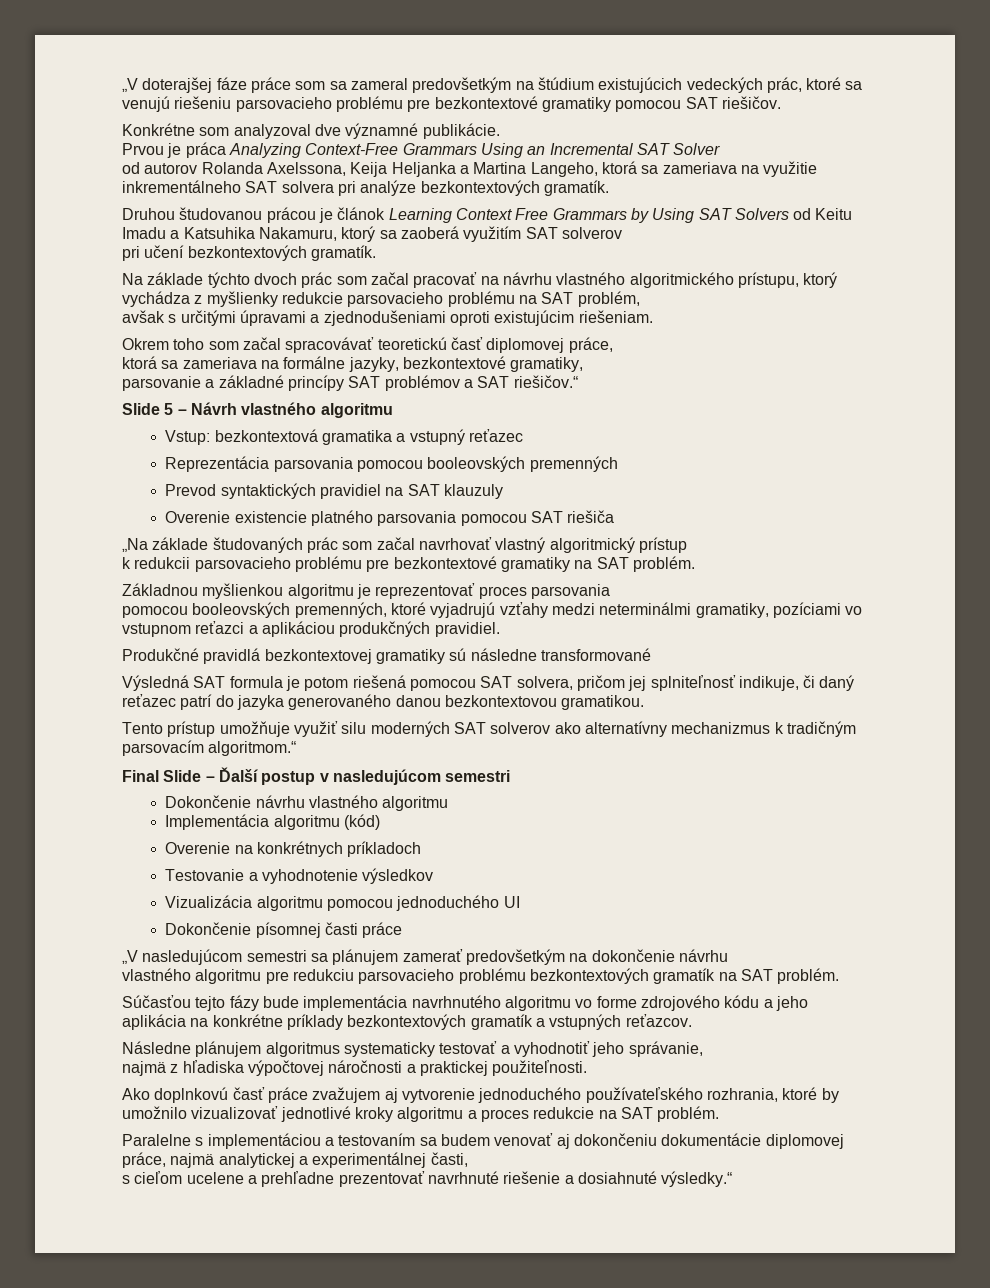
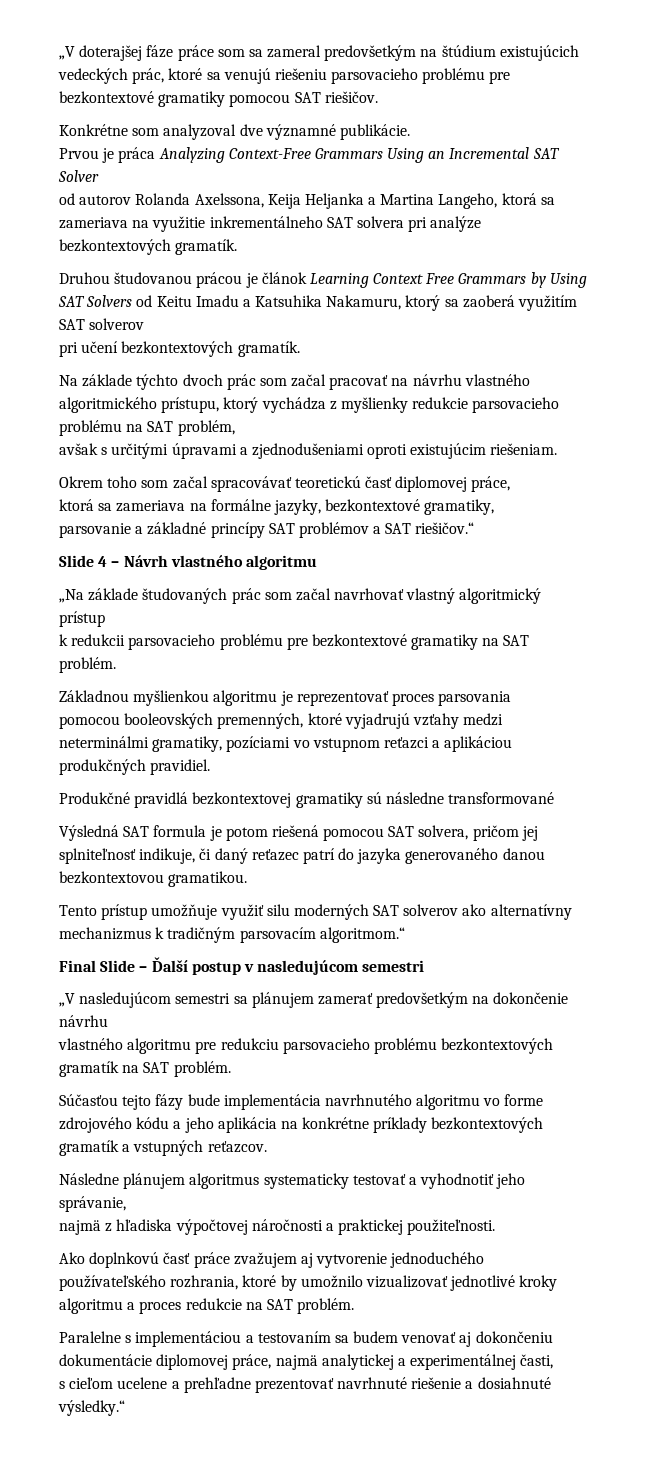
- Slide 5 – Návrh vlastného algoritmu
+ Slide 4 – Návrh vlastného algoritmu
- Vstup: bezkontextová gramatika a vstupný reťazec
- Reprezentácia parsovania pomocou booleovských premenných
- Prevod syntaktických pravidiel na SAT klauzuly
- Overenie existencie platného parsovania pomocou SAT riešiča
- Dokončenie návrhu vlastného algoritmu
- Implementácia algoritmu (kód)
- Overenie na konkrétnych príkladoch
- Testovanie a vyhodnotenie výsledkov
- Vizualizácia algoritmu pomocou jednoduchého UI
- Dokončenie písomnej časti práce

